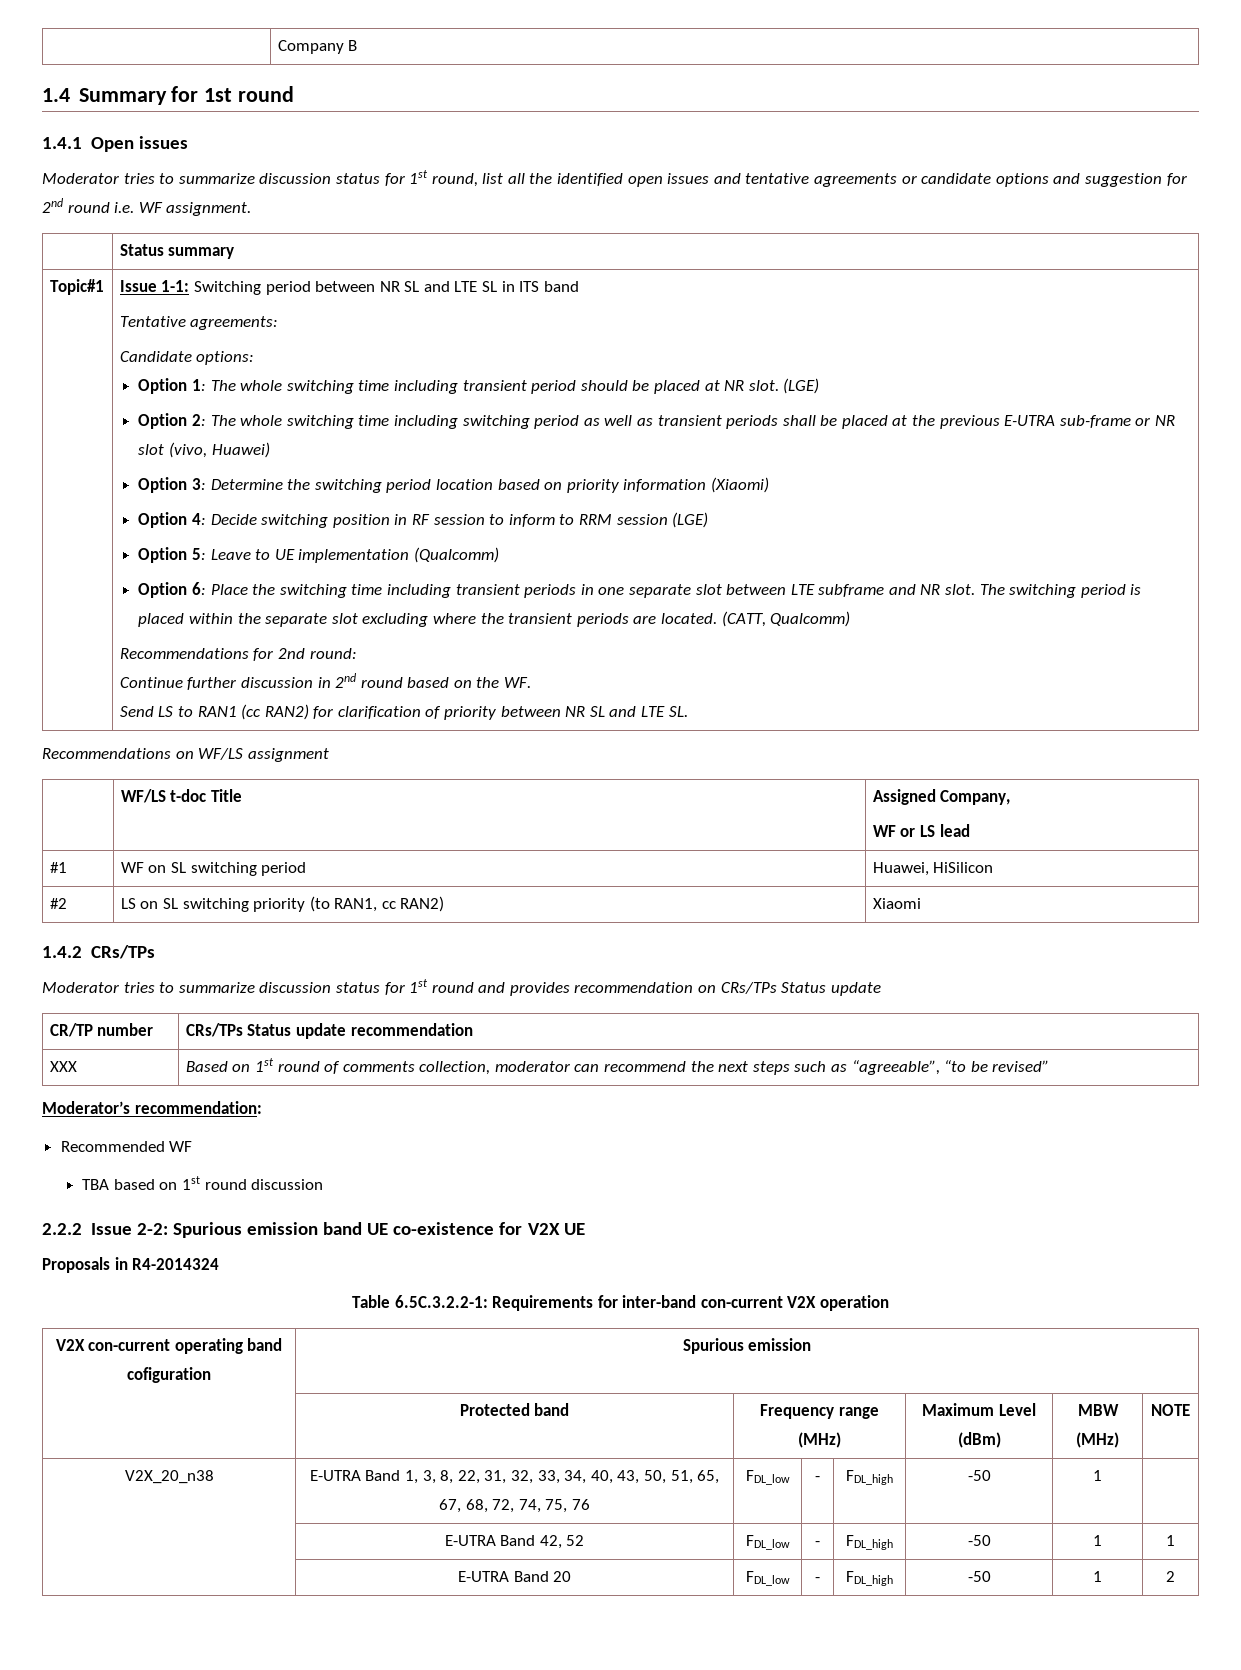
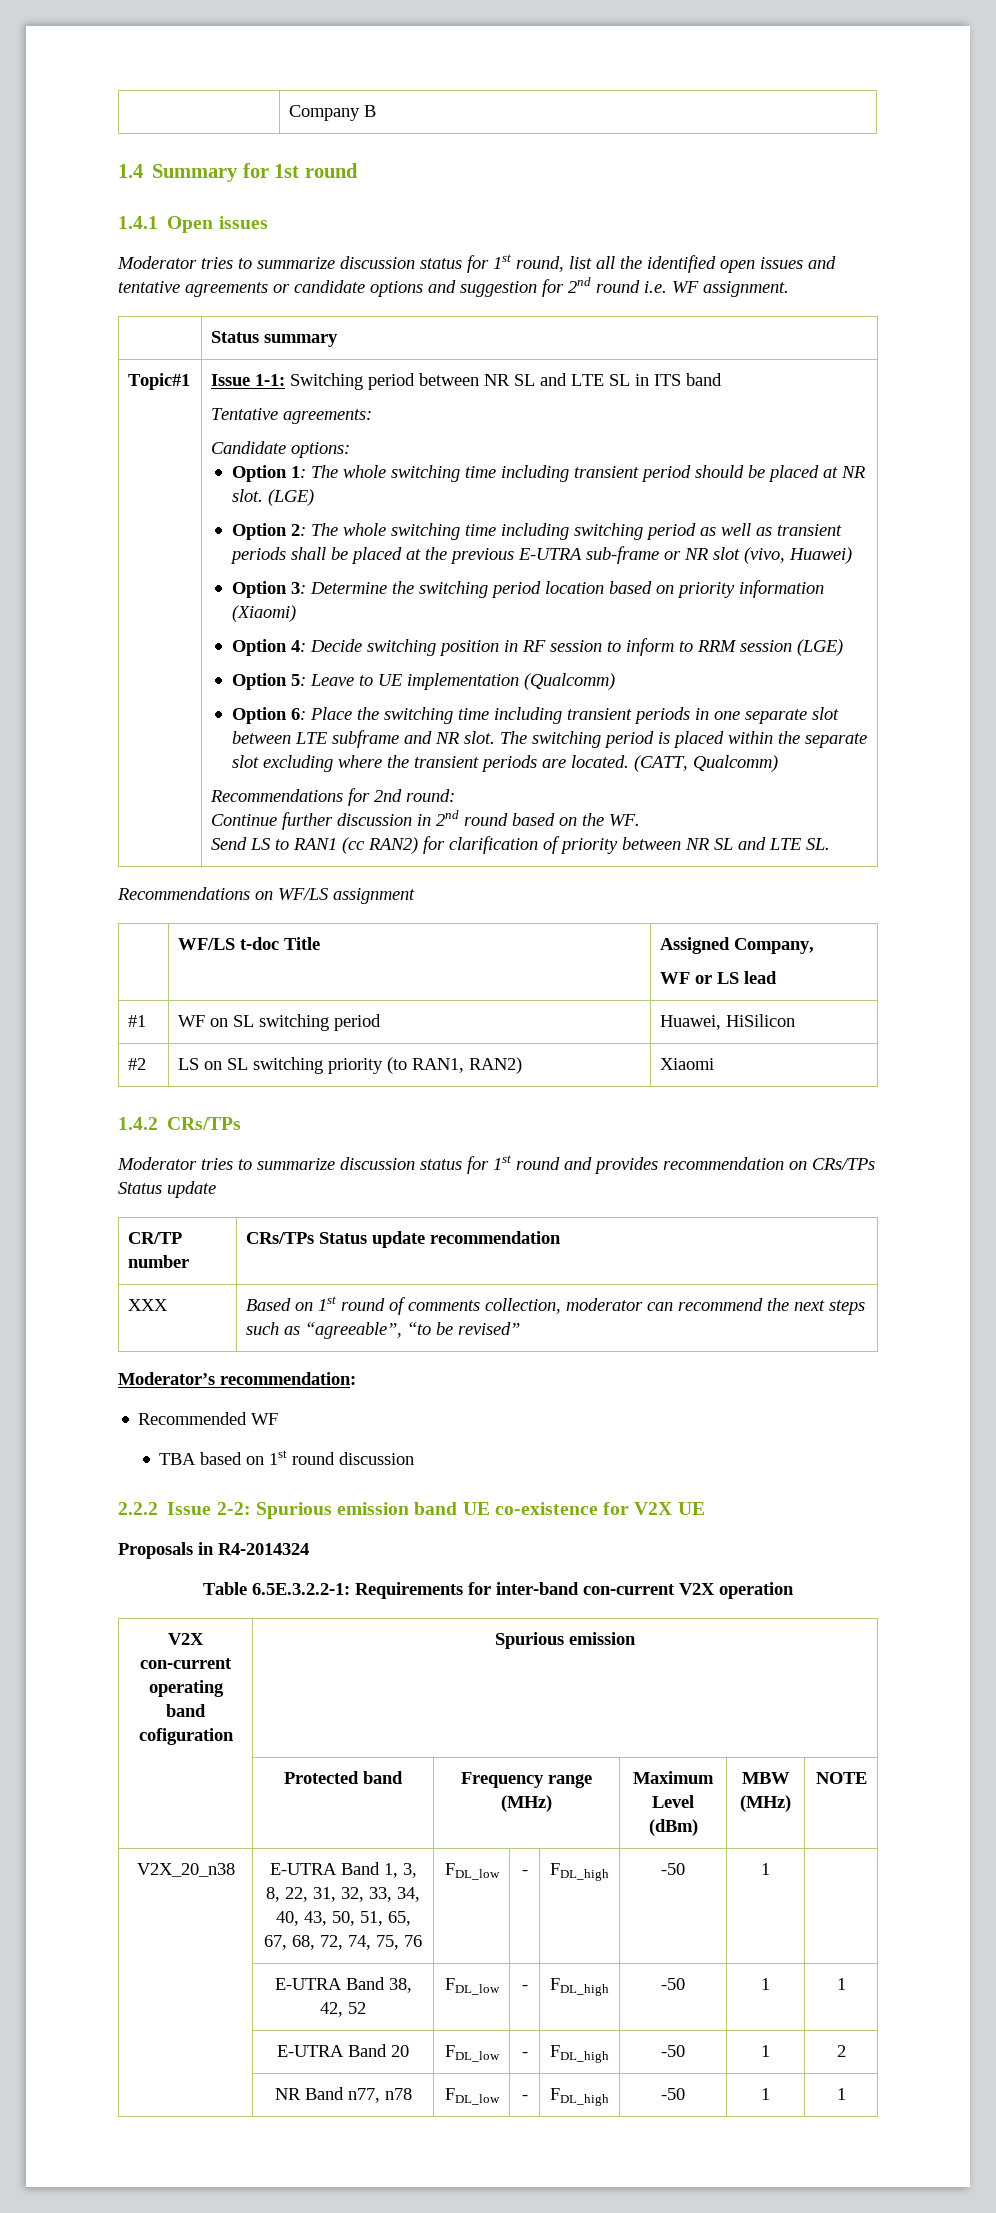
- #2 | LS on SL switching priority (to RAN1, cc RAN2) | Xiaomi
+ #2 | LS on SL switching priority (to RAN1, RAN2) | Xiaomi
- Table 6.5C.3.2.2-1: Requirements for inter-band con-current V2X operation
+ Table 6.5E.3.2.2-1: Requirements for inter-band con-current V2X operation
- | E-UTRA Band 42, 52 | FDL_low | - | FDL_high | -50 | 1 | 1
+ | E-UTRA Band 38, 42, 52 | FDL_low | - | FDL_high | -50 | 1 | 1
+ | NR Band n77, n78 | FDL_low | - | FDL_high | -50 | 1 | 1

